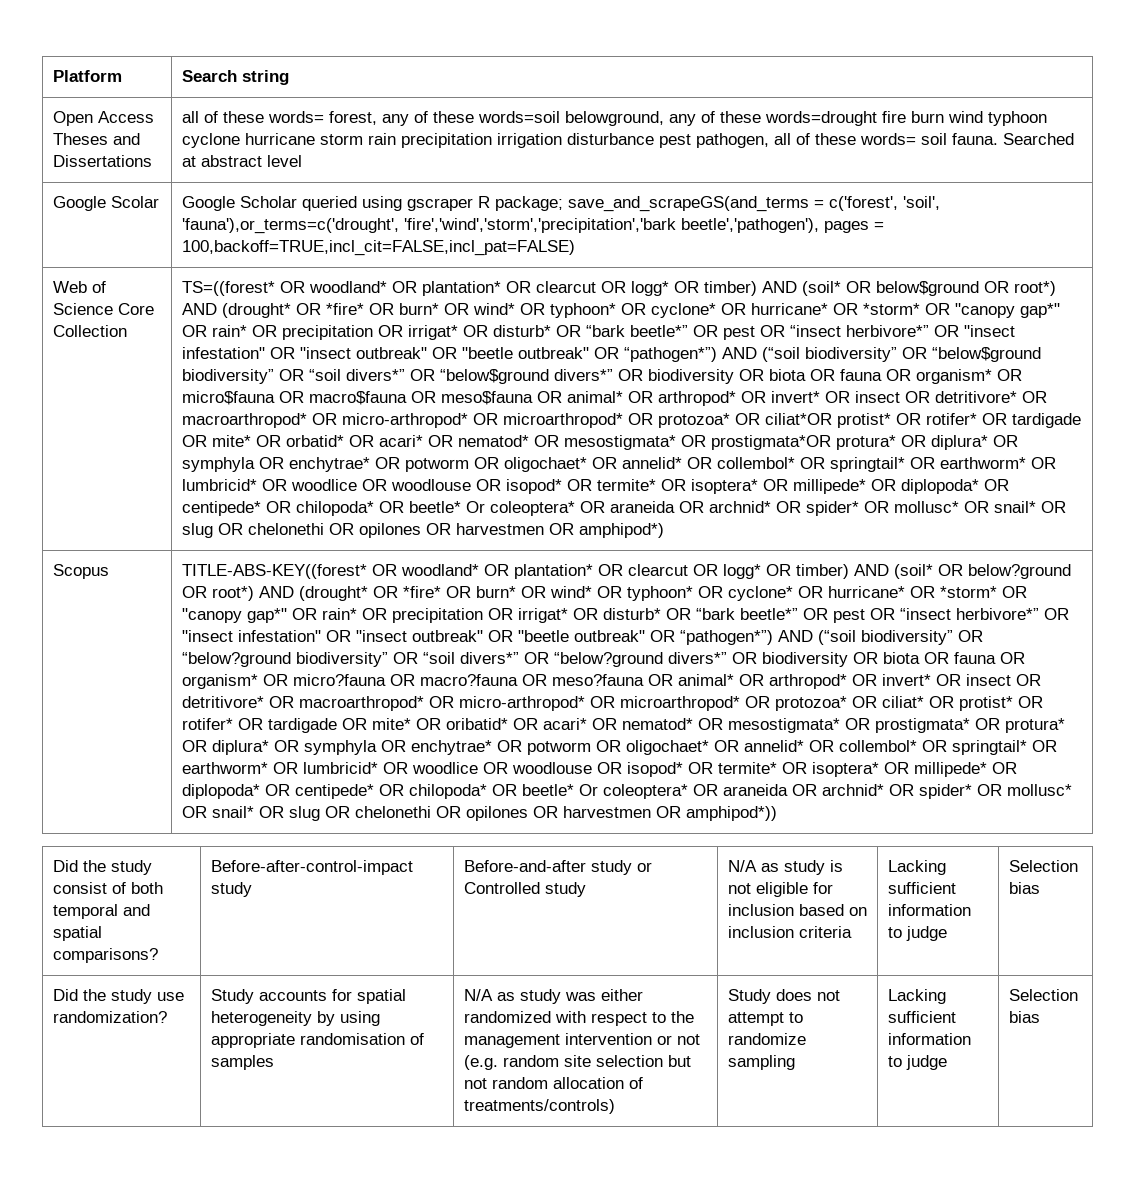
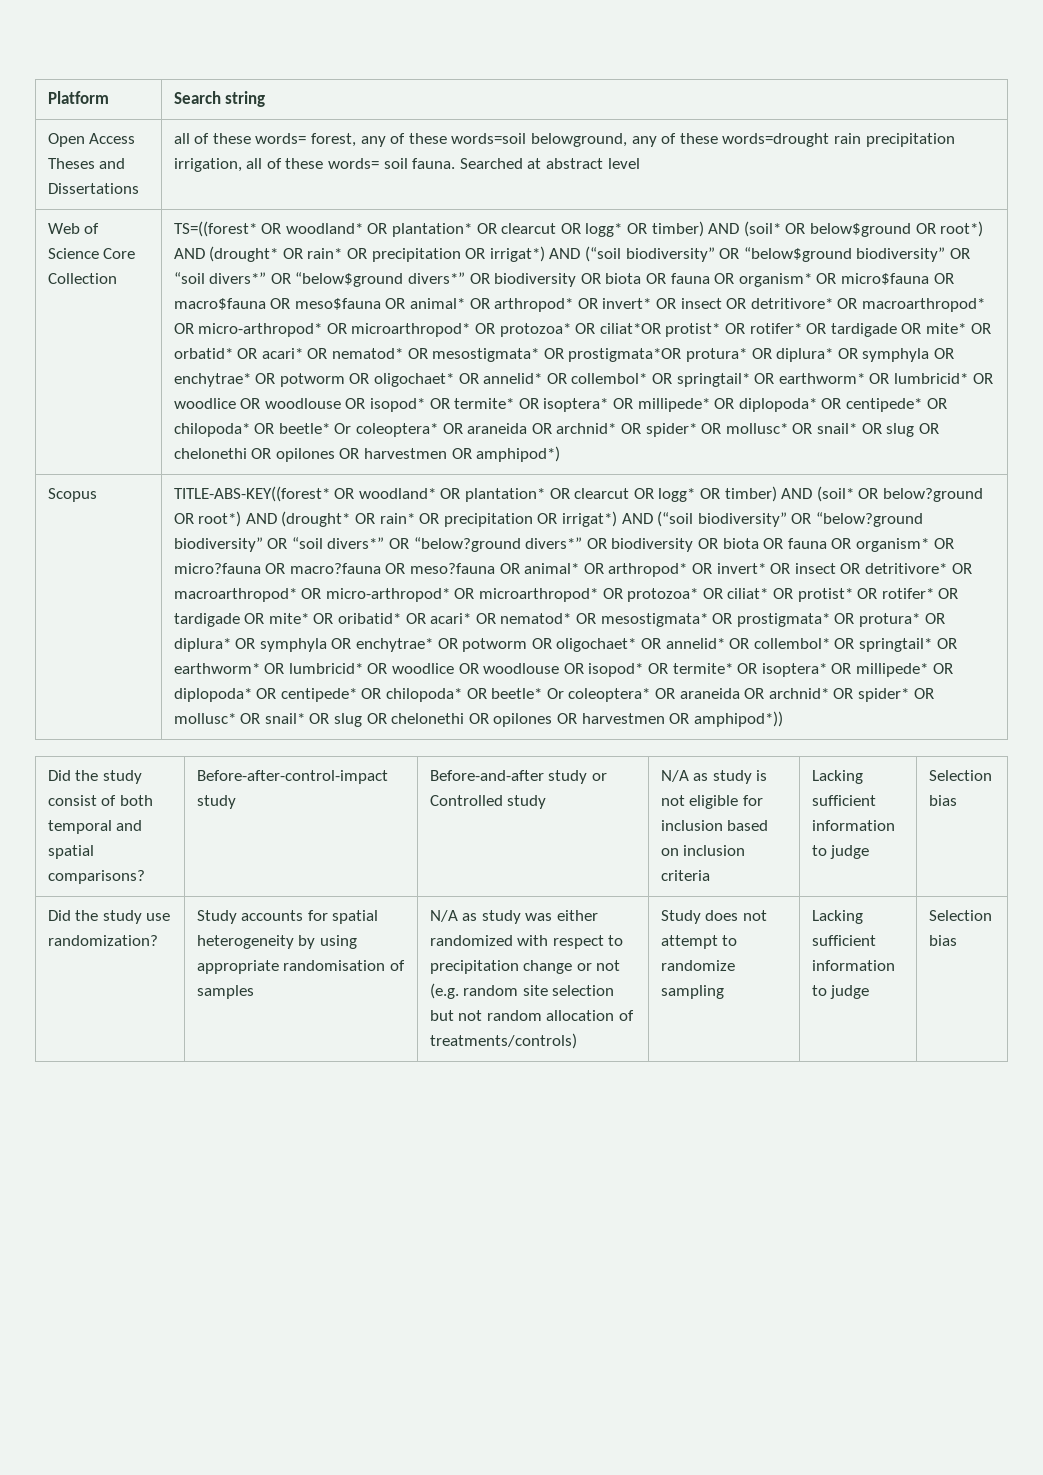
- all of these words= forest, any of these words=soil belowground, any of these words=drought fire burn wind typhoon cyclone hurricane storm rain precipitation irrigation disturbance pest pathogen, all of these words= soil fauna.
+ all of these words= forest, any of these words=soil belowground, any of these words=drought rain precipitation irrigation, all of these words= soil fauna.
- Google Scolar | Google Scholar queried using gscraper R package; save_and_scrapeGS(and_terms = c('forest', 'soil', 'fauna'),or_terms=c('drought', 'fire','wind','storm','precipitation','bark beetle','pathogen'), pages = 100,backoff=TRUE,incl_cit=FALSE,incl_pat=FALSE)
- TS=((forest* OR woodland* OR plantation* OR clearcut OR logg* OR timber) AND (soil* OR below$ground OR root*) AND (drought* OR *fire* OR burn* OR wind* OR typhoon* OR cyclone* OR hurricane* OR *storm* OR "canopy gap*" OR rain* OR precipitation OR irrigat* OR disturb* OR “bark beetle*” OR pest OR “insect herbivore*” OR "insect infestation" OR "insect outbreak" OR "beetle outbreak" OR “pathogen*”) AND (“soil biodiversity” OR “below$ground biodiversity” OR “soil divers*” OR “below$ground divers*” OR biodiversity OR biota OR fauna OR organism* OR micro$fauna OR macro$fauna OR meso$fauna OR animal* OR arthropod* OR invert* OR insect OR detritivore* OR macroarthropod* OR micro-arthropod* OR microarthropod* OR protozoa* OR ciliat*OR protist* OR rotifer* OR tardigade OR mite* OR orbatid* OR acari* OR nematod* OR mesostigmata* OR prostigmata*OR protura* OR diplura* OR symphyla OR enchytrae* OR potworm OR oligochaet* OR annelid* OR collembol* OR springtail* OR earthworm* OR lumbricid* OR woodlice OR woodlouse OR isopod* OR termite* OR isoptera* OR millipede* OR diplopoda* OR centipede* OR chilopoda* OR beetle* Or coleoptera* OR araneida OR archnid* OR spider* OR mollusc* OR snail* OR slug OR chelonethi OR opilones OR harvestmen OR amphipod*)
+ TS=((forest* OR woodland* OR plantation* OR clearcut OR logg* OR timber) AND (soil* OR below$ground OR root*) AND (drought* OR rain* OR precipitation OR irrigat*) AND (“soil biodiversity” OR “below$ground biodiversity” OR “soil divers*” OR “below$ground divers*” OR biodiversity OR biota OR fauna OR organism* OR micro$fauna OR macro$fauna OR meso$fauna OR animal* OR arthropod* OR invert* OR insect OR detritivore* OR macroarthropod* OR micro-arthropod* OR microarthropod* OR protozoa* OR ciliat*OR protist* OR rotifer* OR tardigade OR mite* OR orbatid* OR acari* OR nematod* OR mesostigmata* OR prostigmata*OR protura* OR diplura* OR symphyla OR enchytrae* OR potworm OR oligochaet* OR annelid* OR collembol* OR springtail* OR earthworm* OR lumbricid* OR woodlice OR woodlouse OR isopod* OR termite* OR isoptera* OR millipede* OR diplopoda* OR centipede* OR chilopoda* OR beetle* Or coleoptera* OR araneida OR archnid* OR spider* OR mollusc* OR snail* OR slug OR chelonethi OR opilones OR harvestmen OR amphipod*)
- TITLE-ABS-KEY((forest* OR woodland* OR plantation* OR clearcut OR logg* OR timber) AND (soil* OR below?ground OR root*) AND (drought* OR *fire* OR burn* OR wind* OR typhoon* OR cyclone* OR hurricane* OR *storm* OR "canopy gap*" OR rain* OR precipitation OR irrigat* OR disturb* OR “bark beetle*” OR pest OR “insect herbivore*” OR "insect infestation" OR "insect outbreak" OR "beetle outbreak" OR “pathogen*”) AND (“soil biodiversity” OR “below?ground biodiversity” OR “soil divers*” OR “below?ground divers*” OR biodiversity OR biota OR fauna OR organism* OR micro?fauna OR macro?fauna OR meso?fauna OR animal* OR arthropod* OR invert* OR insect OR detritivore* OR macroarthropod* OR micro-arthropod* OR microarthropod* OR protozoa* OR ciliat* OR protist* OR rotifer* OR tardigade OR mite* OR oribatid* OR acari* OR nematod* OR mesostigmata* OR prostigmata* OR protura* OR diplura* OR symphyla OR enchytrae* OR potworm OR oligochaet* OR annelid* OR collembol* OR springtail* OR earthworm* OR lumbricid* OR woodlice OR woodlouse OR isopod* OR termite* OR isoptera* OR millipede* OR diplopoda* OR centipede* OR chilopoda* OR beetle* Or coleoptera* OR araneida OR archnid* OR spider* OR mollusc* OR snail* OR slug OR chelonethi OR opilones OR harvestmen OR amphipod*))
+ TITLE-ABS-KEY((forest* OR woodland* OR plantation* OR clearcut OR logg* OR timber) AND (soil* OR below?ground OR root*) AND (drought* OR rain* OR precipitation OR irrigat*) AND (“soil biodiversity” OR “below?ground biodiversity” OR “soil divers*” OR “below?ground divers*” OR biodiversity OR biota OR fauna OR organism* OR micro?fauna OR macro?fauna OR meso?fauna OR animal* OR arthropod* OR invert* OR insect OR detritivore* OR macroarthropod* OR micro-arthropod* OR microarthropod* OR protozoa* OR ciliat* OR protist* OR rotifer* OR tardigade OR mite* OR oribatid* OR acari* OR nematod* OR mesostigmata* OR prostigmata* OR protura* OR diplura* OR symphyla OR enchytrae* OR potworm OR oligochaet* OR annelid* OR collembol* OR springtail* OR earthworm* OR lumbricid* OR woodlice OR woodlouse OR isopod* OR termite* OR isoptera* OR millipede* OR diplopoda* OR centipede* OR chilopoda* OR beetle* Or coleoptera* OR araneida OR archnid* OR spider* OR mollusc* OR snail* OR slug OR chelonethi OR opilones OR harvestmen OR amphipod*))
- N/A as study was either randomized with respect to the management intervention or not (e.g. random site selection but not random allocation of treatments/controls)
+ N/A as study was either randomized with respect to precipitation change or not (e.g. random site selection but not random allocation of treatments/controls)

